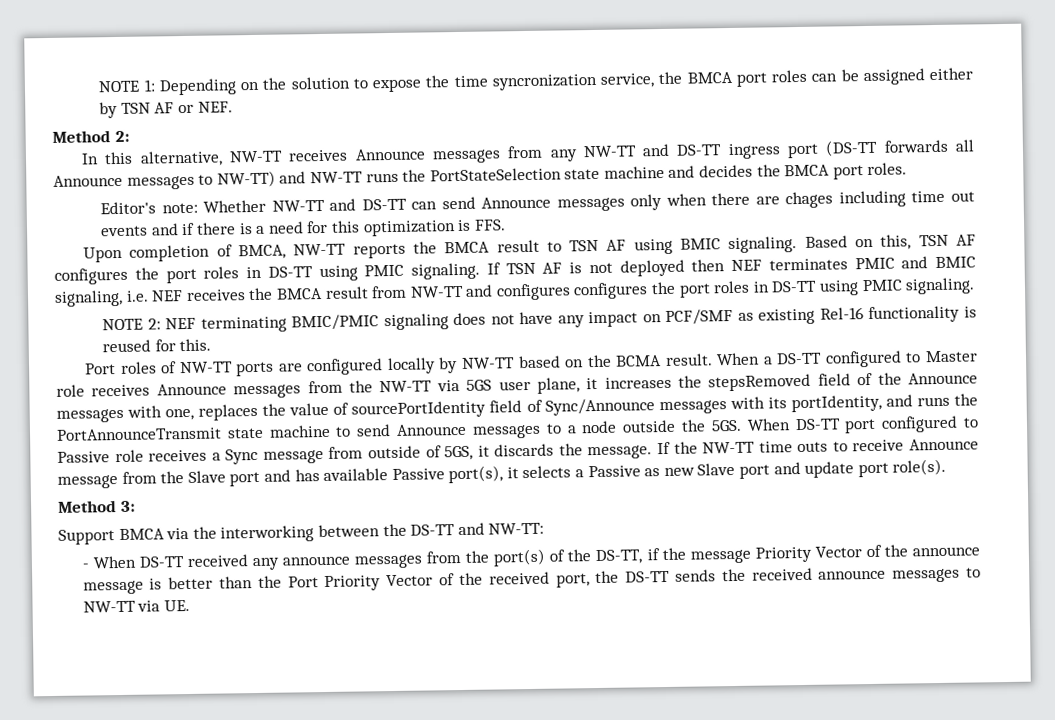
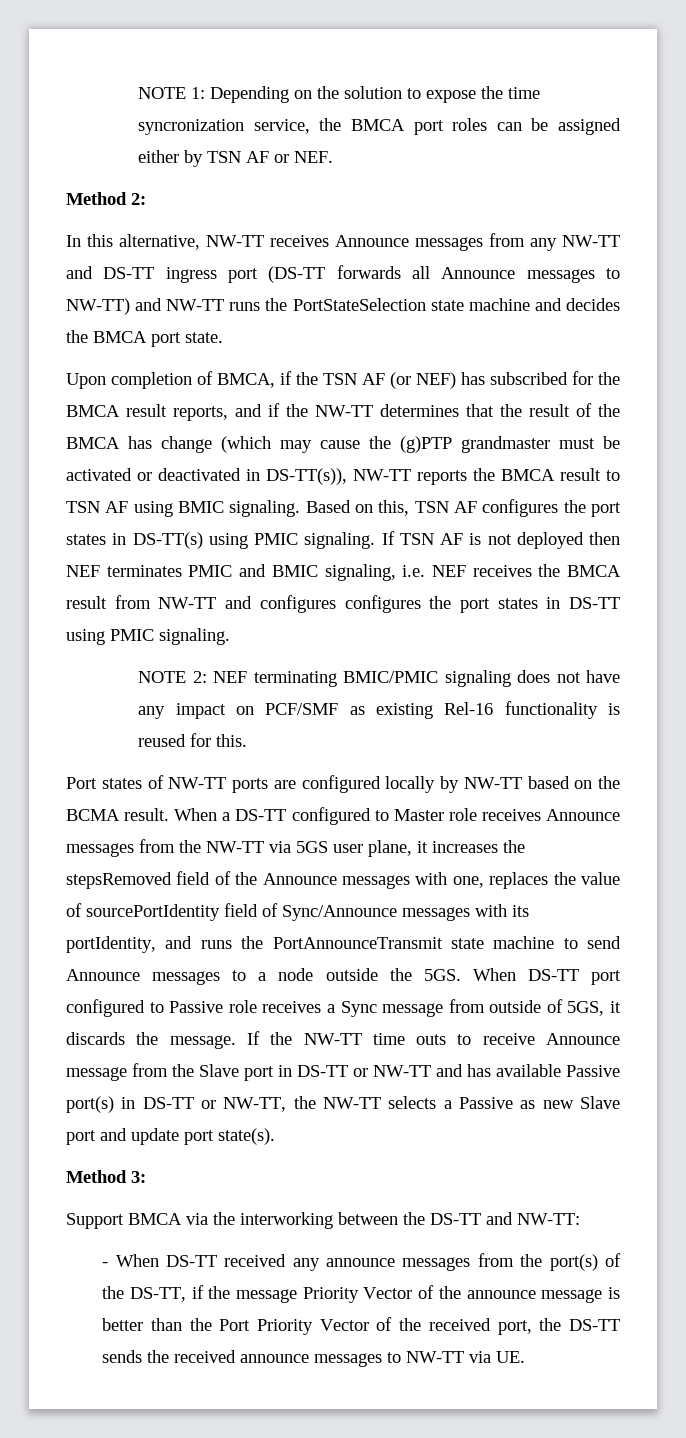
- In this alternative, NW-TT receives Announce messages from any NW-TT and DS-TT ingress port (DS-TT forwards all Announce messages to NW-TT) and NW-TT runs the PortStateSelection state machine and decides the BMCA port roles.
- Editor's note: Whether NW-TT and DS-TT can send Announce messages only when there are chages including time out events and if there is a need for this optimization is FFS.
- Upon completion of BMCA, NW-TT reports the BMCA result to TSN AF using BMIC signaling.
+ In this alternative, NW-TT receives Announce messages from any NW-TT and DS-TT ingress port (DS-TT forwards all Announce messages to NW-TT) and NW-TT runs the PortStateSelection state machine and decides the BMCA port state.
+ Upon completion of BMCA, if the TSN AF (or NEF) has subscribed for the BMCA result reports, and if the NW-TT determines that the result of the BMCA has change (which may cause the (g)PTP grandmaster must be activated or deactivated in DS-TT(s)), NW-TT reports the BMCA result to TSN AF using BMIC signaling.
- Based on this, TSN AF configures the port roles in DS-TT using PMIC signaling.
+ Based on this, TSN AF configures the port states in DS-TT(s) using PMIC signaling.
- If TSN AF is not deployed then NEF terminates PMIC and BMIC signaling, i.e. NEF receives the BMCA result from NW-TT and configures configures the port roles in DS-TT using PMIC signaling.
+ If TSN AF is not deployed then NEF terminates PMIC and BMIC signaling, i.e. NEF receives the BMCA result from NW-TT and configures configures the port states in DS-TT using PMIC signaling.
- Port roles of NW-TT ports are configured locally by NW-TT based on the BCMA result.
+ Port states of NW-TT ports are configured locally by NW-TT based on the BCMA result.
- If the NW-TT time outs to receive Announce message from the Slave port and has available Passive port(s), it selects a Passive as new Slave port and update port role(s).
+ If the NW-TT time outs to receive Announce message from the Slave port in DS-TT or NW-TT and has available Passive port(s) in DS-TT or NW-TT, the NW-TT selects a Passive as new Slave port and update port state(s).

